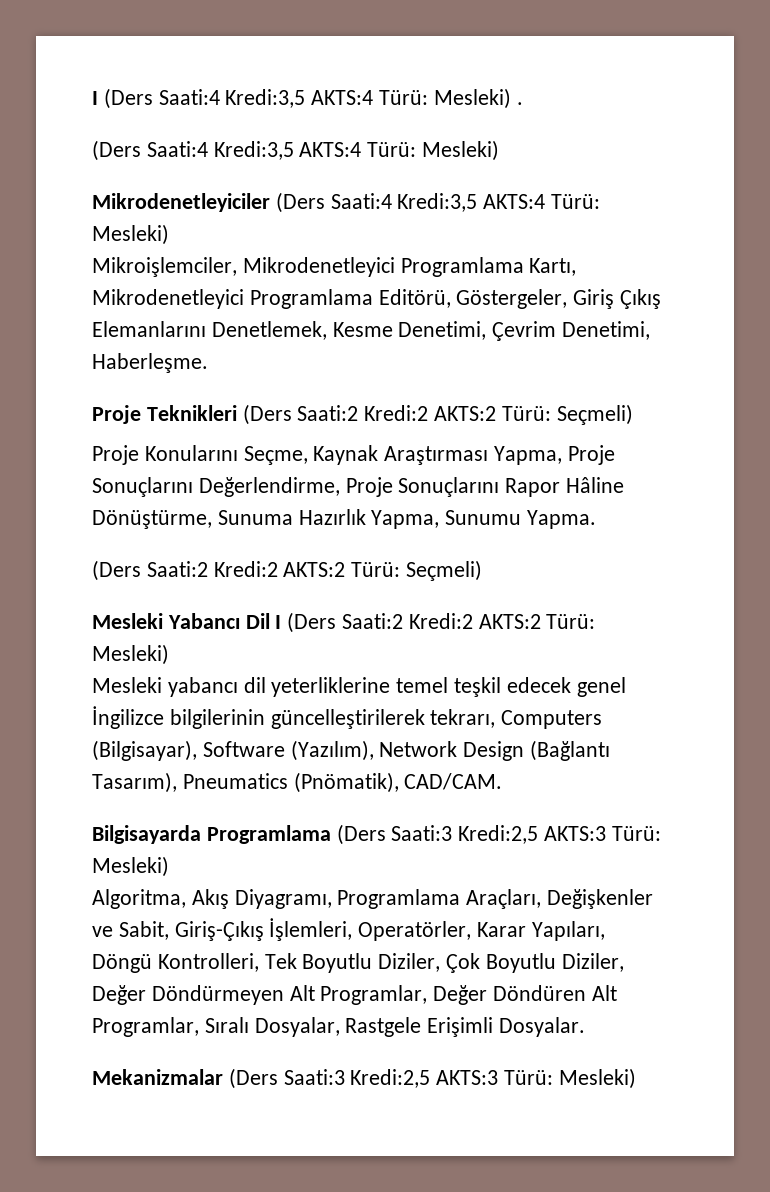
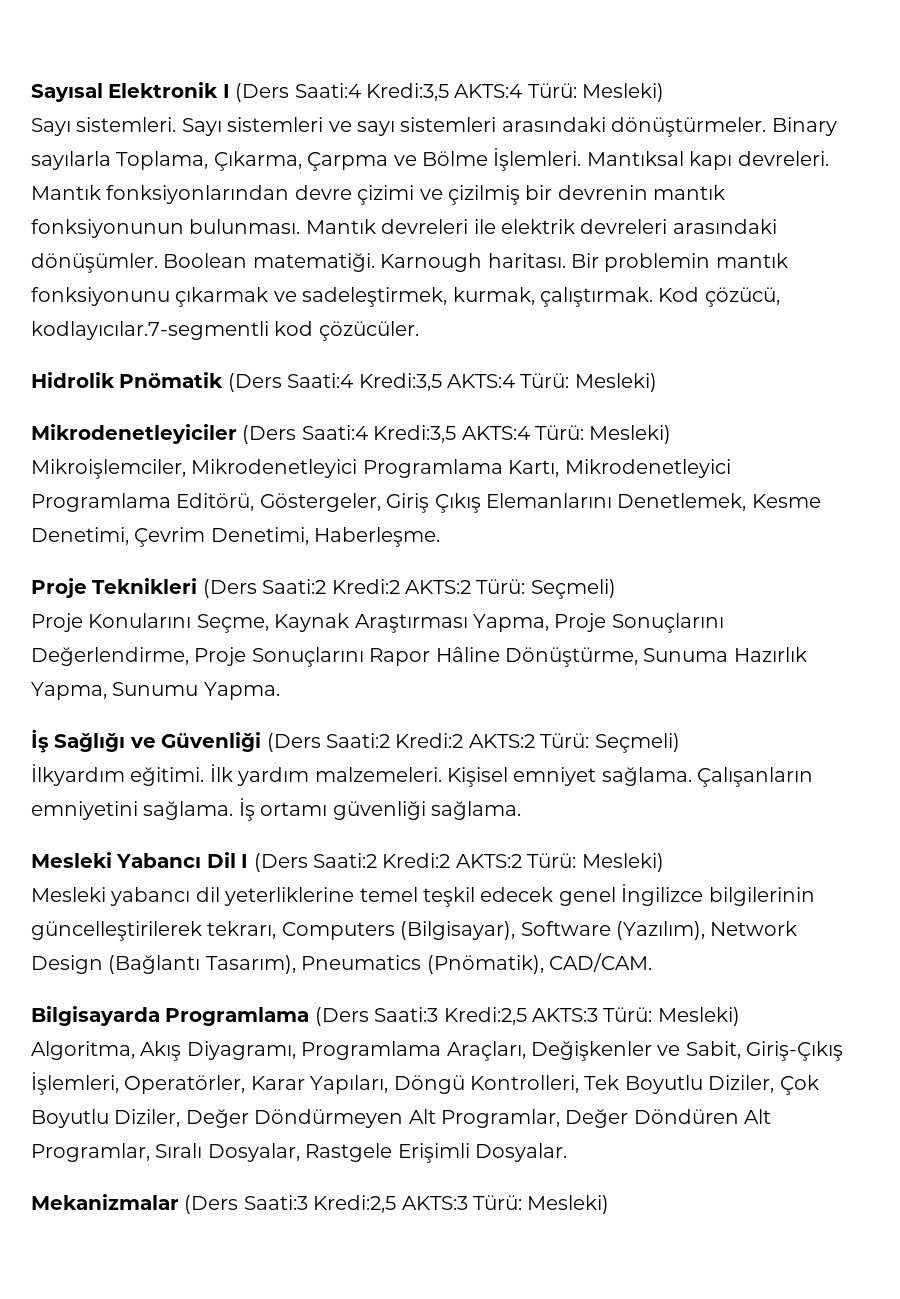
- I (Ders Saati:4 Kredi:3,5 AKTS:4 Türü: Mesleki) .
- (Ders Saati:4 Kredi:3,5 AKTS:4 Türü: Mesleki)
+ Sayısal Elektronik I (Ders Saati:4 Kredi:3,5 AKTS:4 Türü: Mesleki)
+ Sayı sistemleri. Sayı sistemleri ve sayı sistemleri arasındaki dönüştürmeler. Binary sayılarla Toplama, Çıkarma, Çarpma ve Bölme İşlemleri. Mantıksal kapı devreleri. Mantık fonksiyonlarından devre çizimi ve çizilmiş bir devrenin mantık fonksiyonunun bulunması. Mantık devreleri ile elektrik devreleri arasındaki dönüşümler. Boolean matematiği. Karnough haritası. Bir problemin mantık fonksiyonunu çıkarmak ve sadeleştirmek, kurmak, çalıştırmak. Kod çözücü, kodlayıcılar.7-segmentli kod çözücüler.
+ Hidrolik Pnömatik (Ders Saati:4 Kredi:3,5 AKTS:4 Türü: Mesleki)
  Proje Konularını Seçme, Kaynak Araştırması Yapma, Proje Sonuçlarını Değerlendirme, Proje Sonuçlarını Rapor Hâline Dönüştürme, Sunuma Hazırlık Yapma, Sunumu Yapma.
- (Ders Saati:2 Kredi:2 AKTS:2 Türü: Seçmeli)
+ İş Sağlığı ve Güvenliği (Ders Saati:2 Kredi:2 AKTS:2 Türü: Seçmeli)
+ İlkyardım eğitimi. İlk yardım malzemeleri. Kişisel emniyet sağlama. Çalışanların emniyetini sağlama. İş ortamı güvenliği sağlama.

